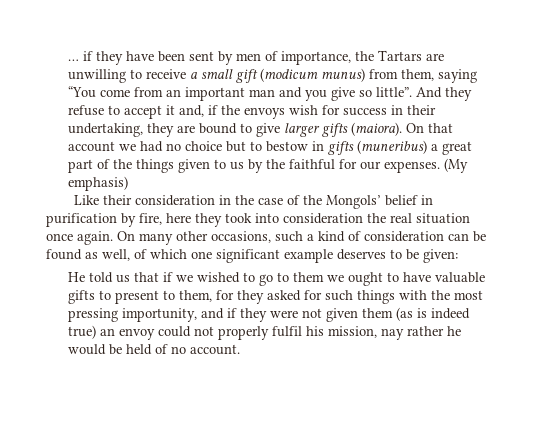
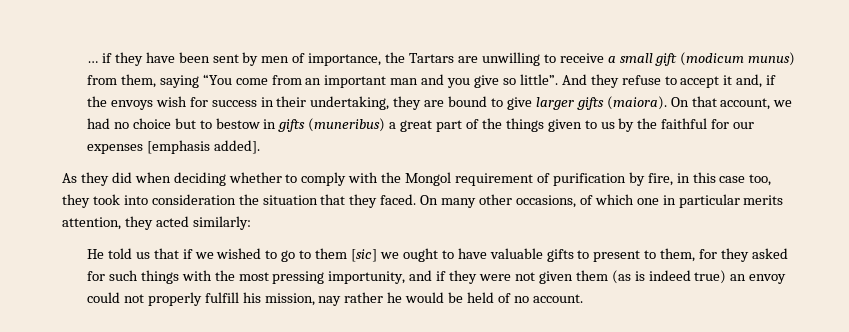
- On that account we had no choice but to bestow in gifts (muneribus) a great part of the things given to us by the faithful for our expenses. (My emphasis)
- Like their consideration in the case of the Mongols’ belief in purification by fire, here they took into consideration the real situation once again. On many other occasions, such a kind of consideration can be found as well, of which one significant example deserves to be given:
+ On that account, we had no choice but to bestow in gifts (muneribus) a great part of the things given to us by the faithful for our expenses [emphasis added].
+ As they did when deciding whether to comply with the Mongol requirement of purification by fire, in this case too, they took into consideration the situation that they faced. On many other occasions, of which one in particular merits attention, they acted similarly:
- He told us that if we wished to go to them we ought to have valuable gifts to present to them, for they asked for such things with the most pressing importunity, and if they were not given them (as is indeed true) an envoy could not properly fulfil his mission, nay rather he would be held of no account.
+ He told us that if we wished to go to them [sic] we ought to have valuable gifts to present to them, for they asked for such things with the most pressing importunity, and if they were not given them (as is indeed true) an envoy could not properly fulfill his mission, nay rather he would be held of no account.

